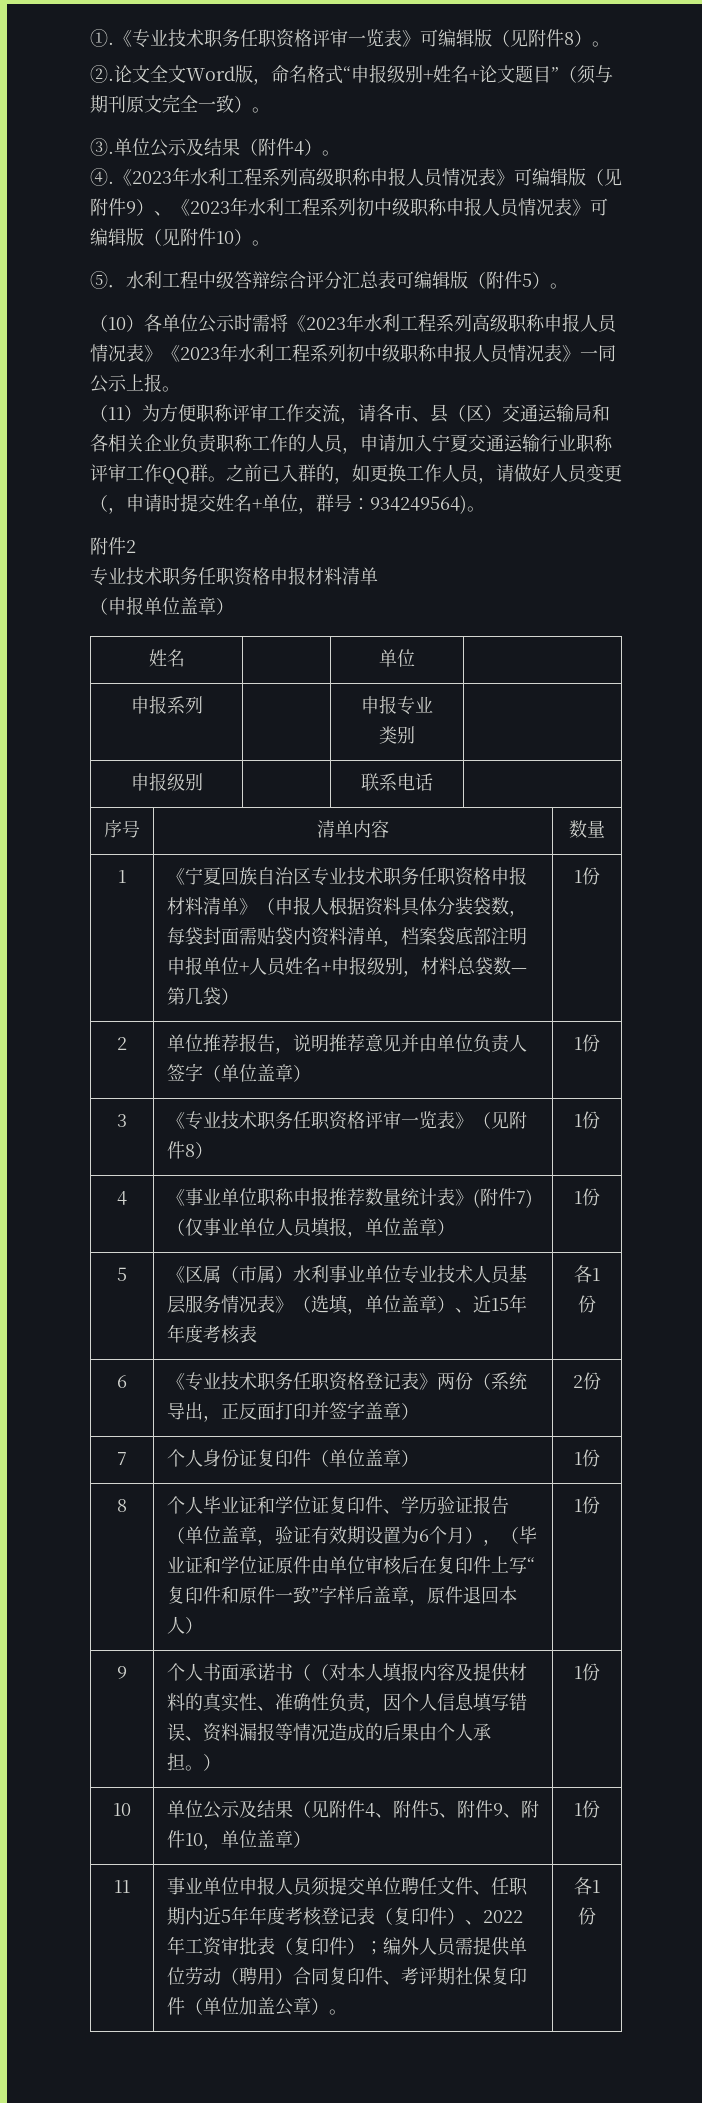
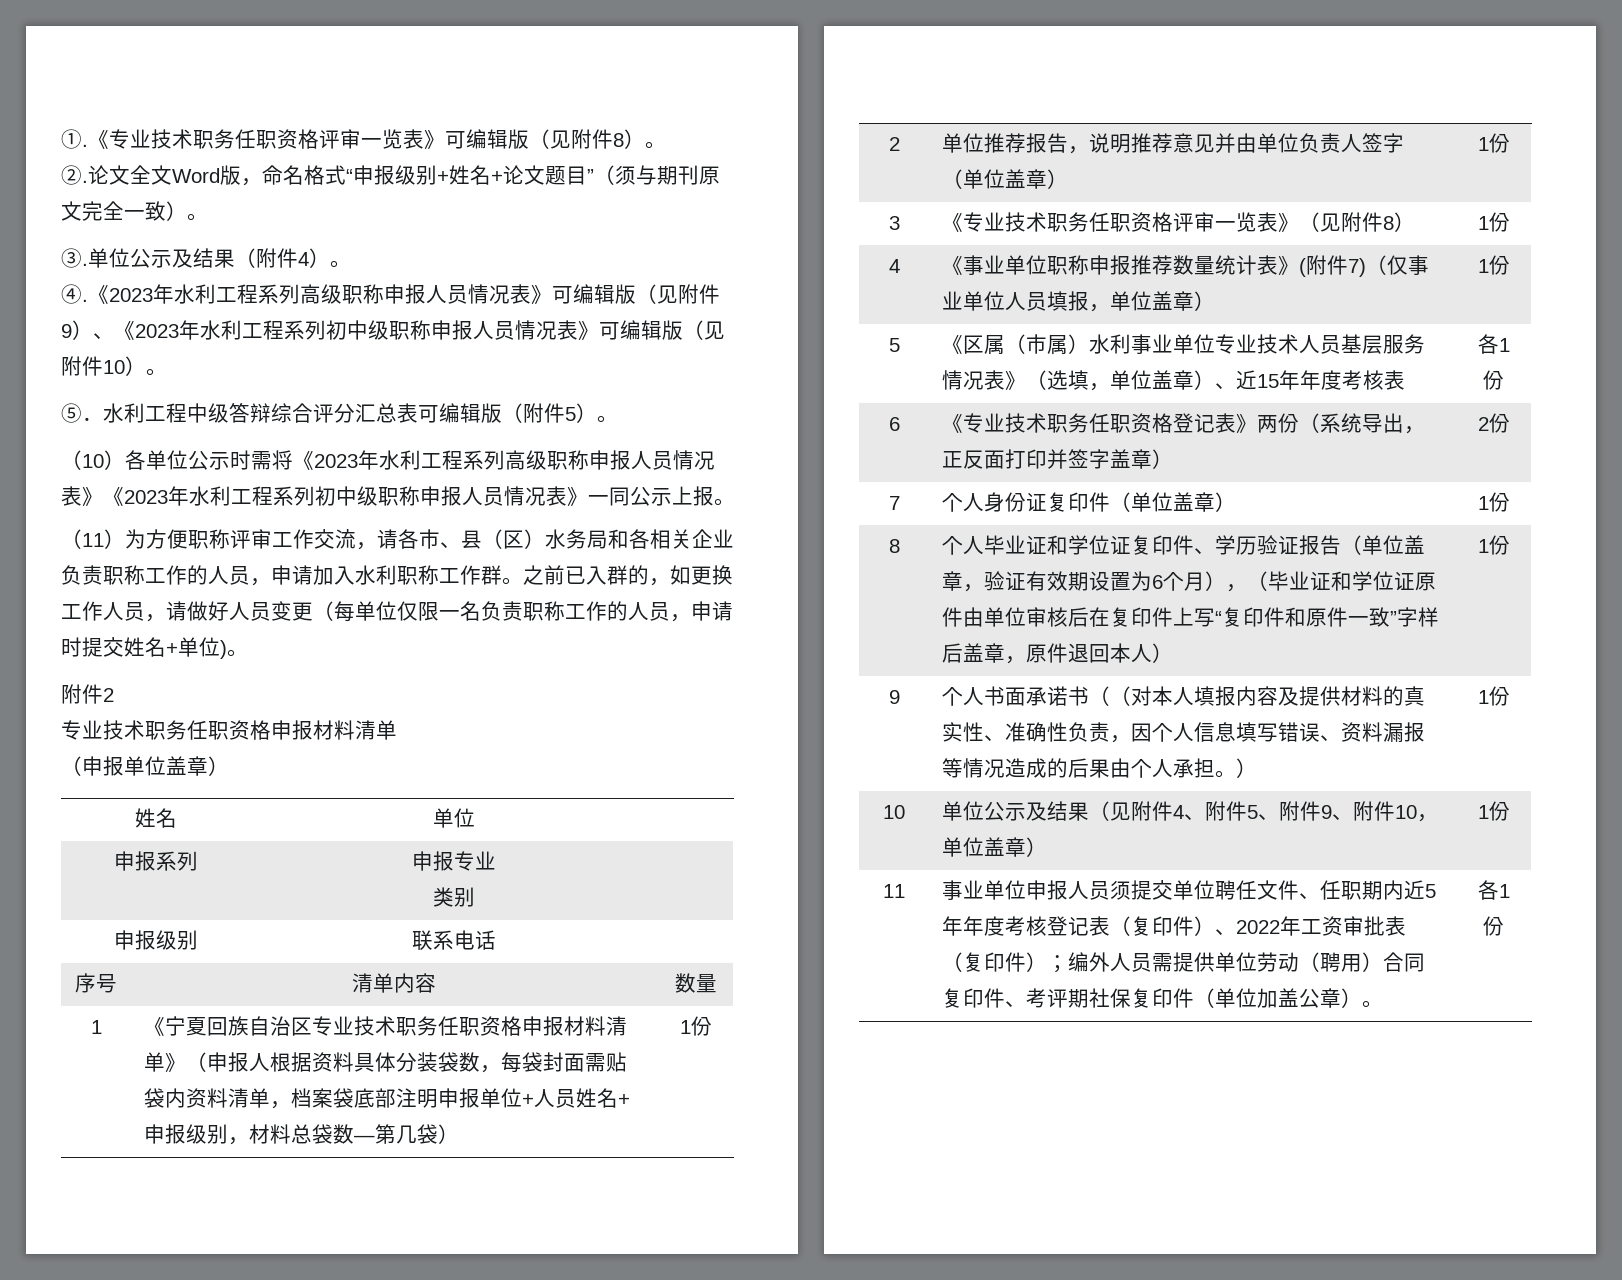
- （11）为方便职称评审工作交流，请各市、县（区）交通运输局和各相关企业负责职称工作的人员，申请加入宁夏交通运输行业职称评审工作QQ群。
+ （11）为方便职称评审工作交流，请各市、县（区）水务局和各相关企业负责职称工作的人员，申请加入水利职称工作群。
- 之前已入群的，如更换工作人员，请做好人员变更（，申请时提交姓名+单位，群号：934249564)。
+ 之前已入群的，如更换工作人员，请做好人员变更（每单位仅限一名负责职称工作的人员，申请时提交姓名+单位)。

